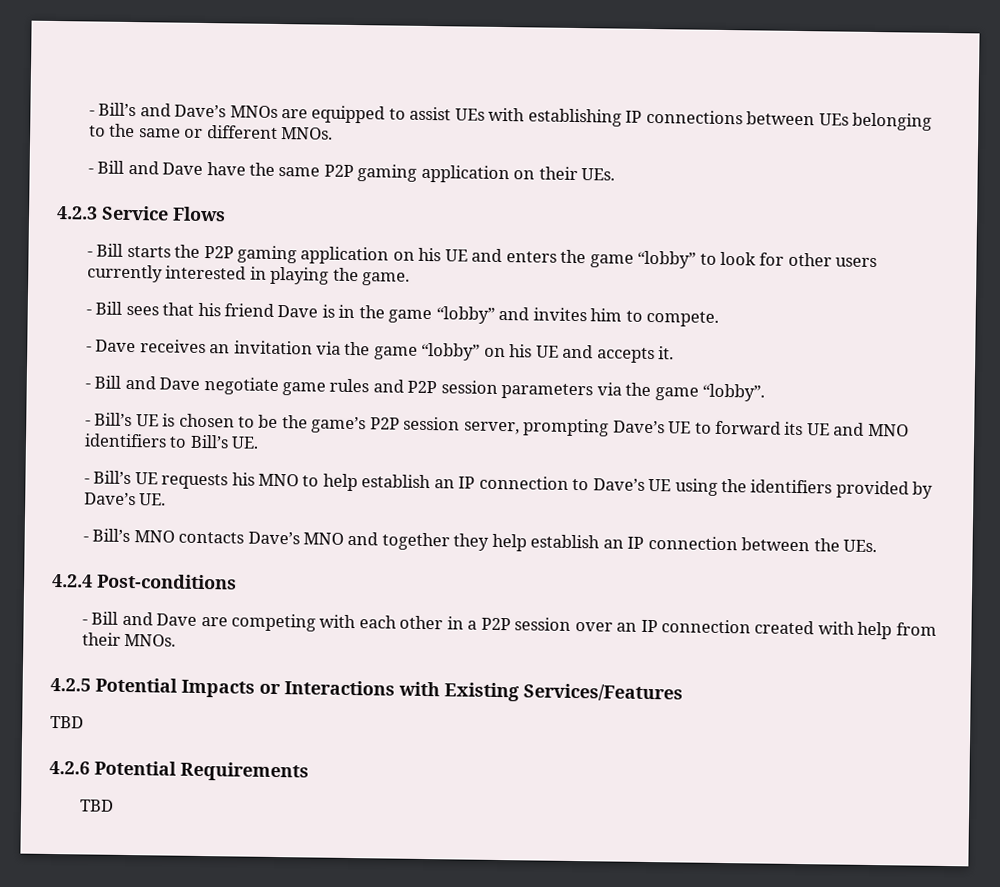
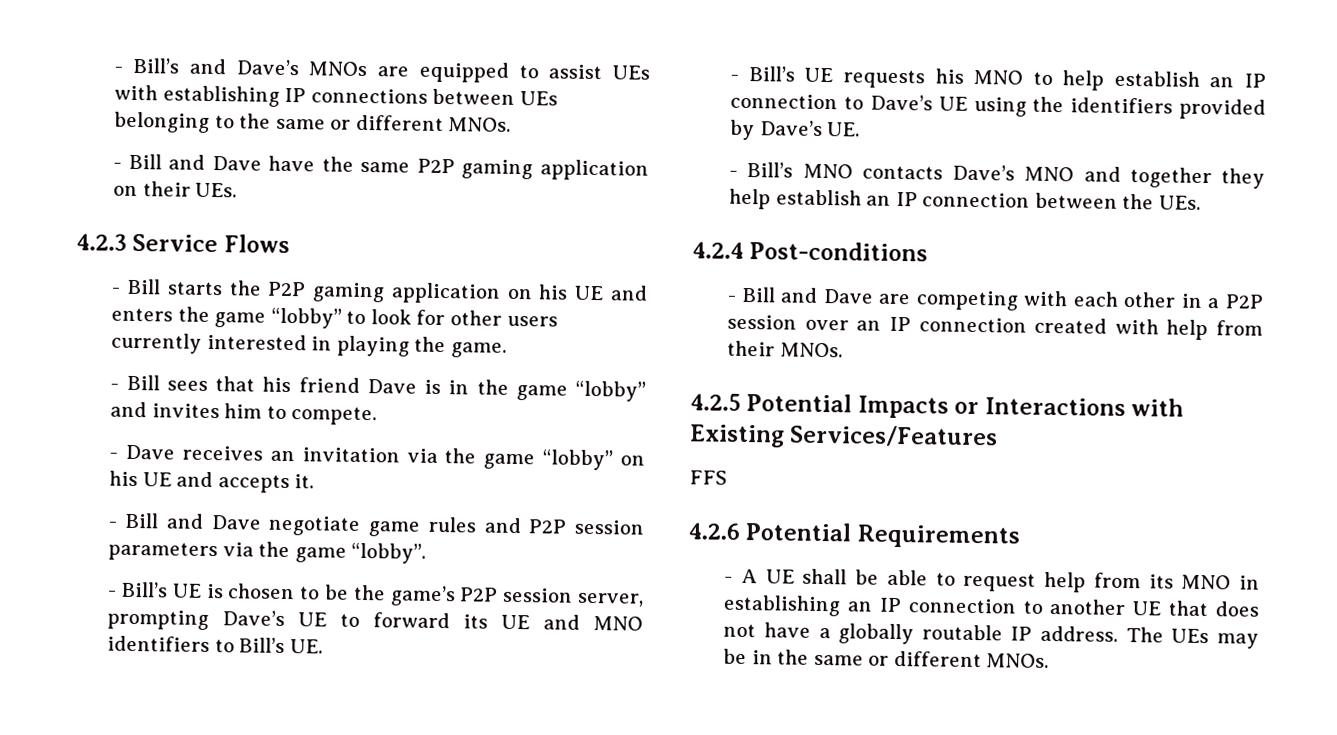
  4.2.5 Potential Impacts or Interactions with Existing Services/Features
- TBD
+ FFS
  4.2.6 Potential Requirements
- TBD
+ - A UE shall be able to request help from its MNO in establishing an IP connection to another UE that does not have a globally routable IP address. The UEs may be in the same or different MNOs.

